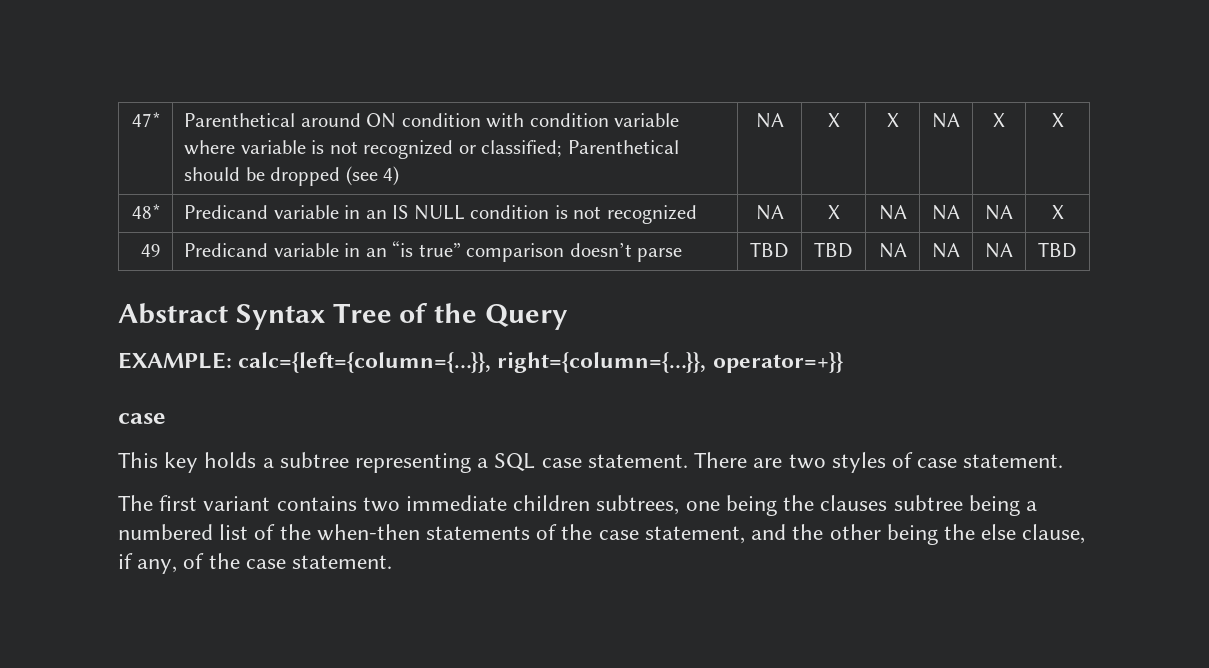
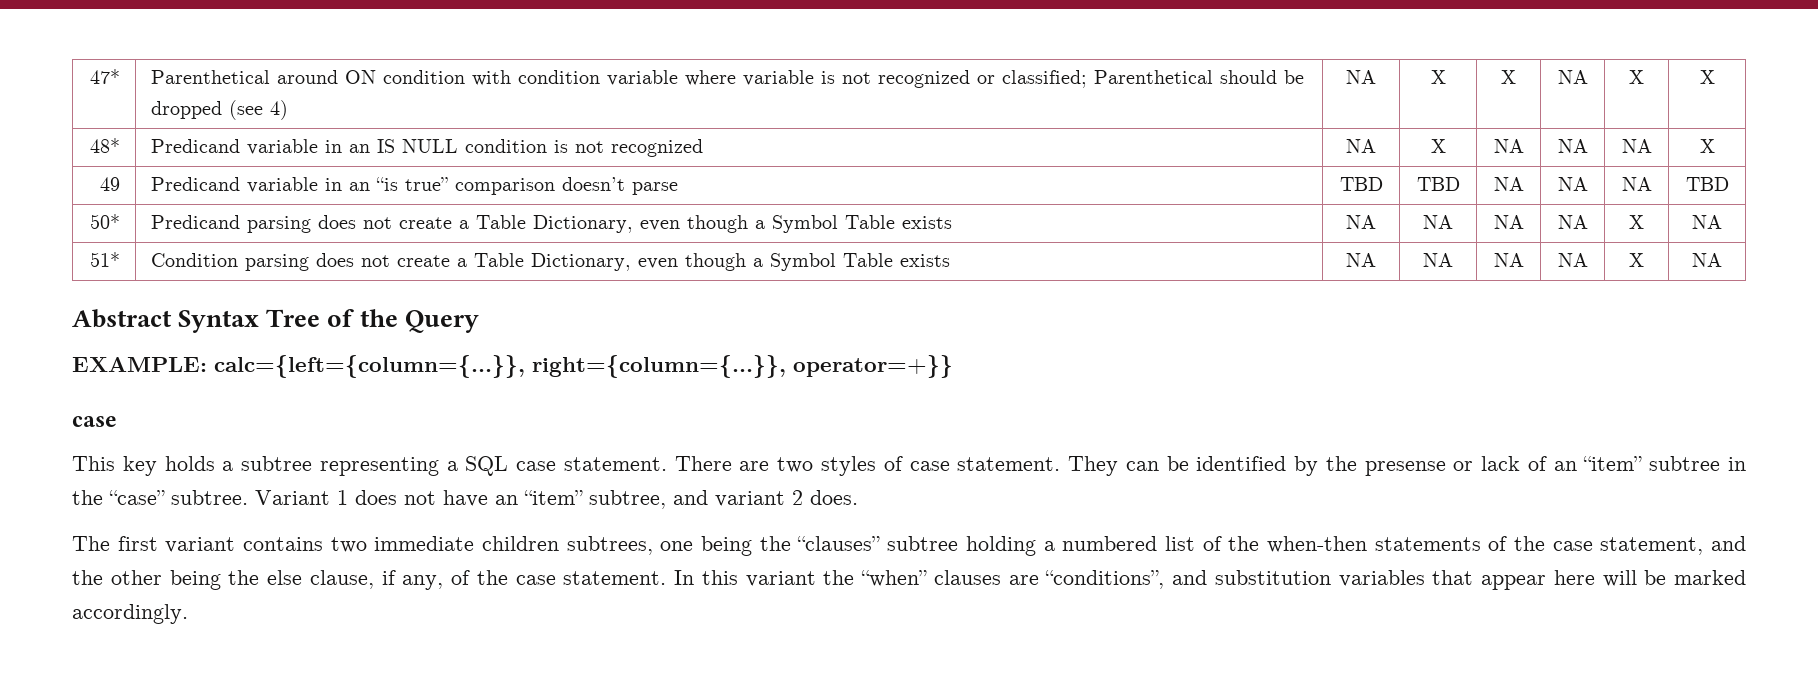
+ 50* | Predicand parsing does not create a Table Dictionary, even though a Symbol Table exists | NA | NA | NA | NA | X | NA
+ 51* | Condition parsing does not create a Table Dictionary, even though a Symbol Table exists | NA | NA | NA | NA | X | NA
+ They can be identified by the presense or lack of an “item” subtree in the “case” subtree. Variant 1 does not have an “item” subtree, and variant 2 does.
- The first variant contains two immediate children subtrees, one being the clauses subtree being a numbered list of the when-then statements of the case statement, and the other being the else clause, if any, of the case statement.
+ The first variant contains two immediate children subtrees, one being the “clauses” subtree holding a numbered list of the when-then statements of the case statement, and the other being the else clause, if any, of the case statement.
+ In this variant the “when” clauses are “conditions”, and substitution variables that appear here will be marked accordingly.

